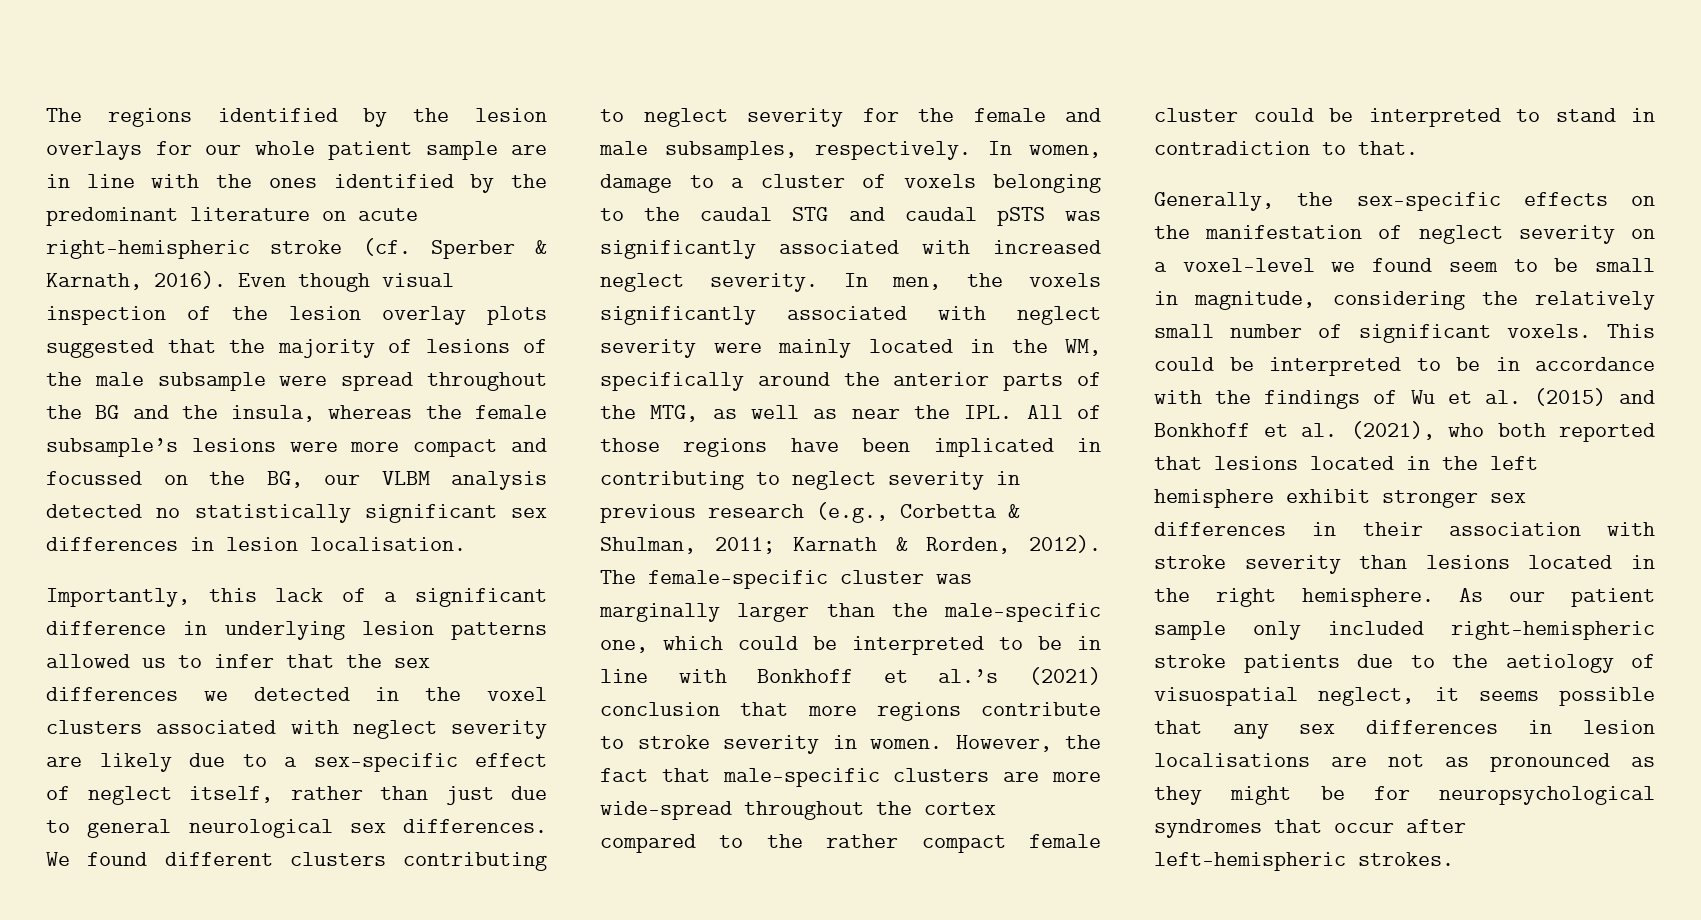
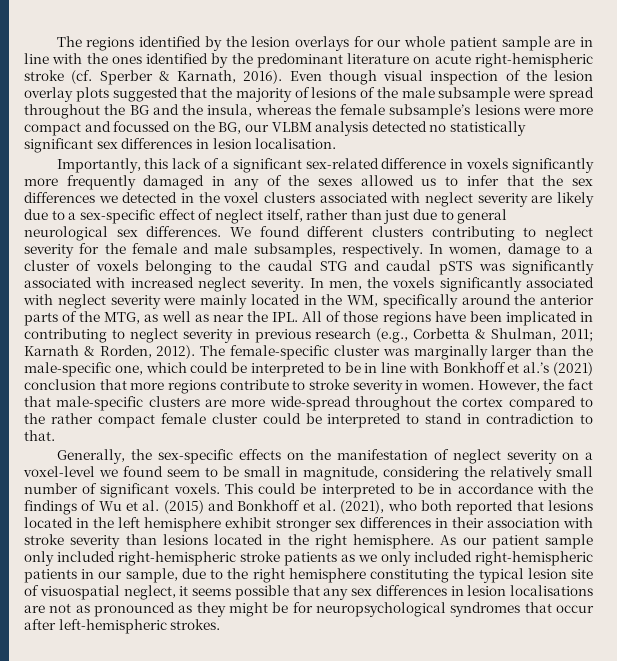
- Importantly, this lack of a significant difference in underlying lesion patterns allowed us to infer that the sex differences we detected in the voxel clusters associated with neglect severity are likely due to a sex-specific effect of neglect itself, rather than just due to general neurological sex differences.
+ Importantly, this lack of a significant sex-related difference in voxels significantly more frequently damaged in any of the sexes allowed us to infer that the sex differences we detected in the voxel clusters associated with neglect severity are likely due to a sex-specific effect of neglect itself, rather than just due to general neurological sex differences.
- As our patient sample only included right-hemispheric stroke patients due to the aetiology of visuospatial neglect, it seems possible that any sex differences in lesion localisations are not as pronounced as they might be for neuropsychological syndromes that occur after left-hemispheric strokes.
+ As our patient sample only included right-hemispheric stroke patients as we only included right-hemispheric patients in our sample, due to the right hemisphere constituting the typical lesion site of visuospatial neglect, it seems possible that any sex differences in lesion localisations are not as pronounced as they might be for neuropsychological syndromes that occur after left-hemispheric strokes.

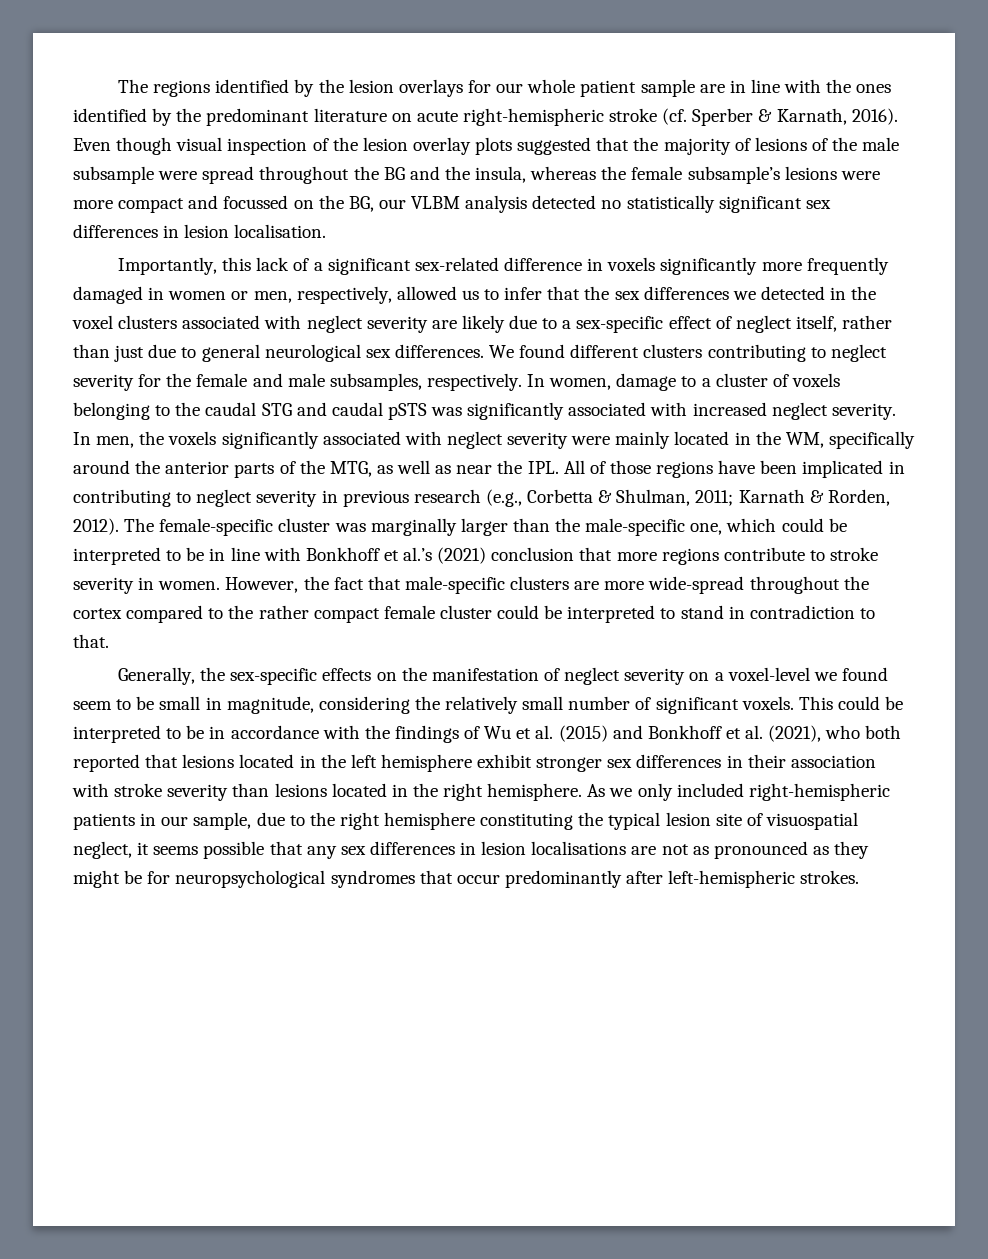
- Importantly, this lack of a significant sex-related difference in voxels significantly more frequently damaged in any of the sexes allowed us to infer that the sex differences we detected in the voxel clusters associated with neglect severity are likely due to a sex-specific effect of neglect itself, rather than just due to general neurological sex differences.
+ Importantly, this lack of a significant sex-related difference in voxels significantly more frequently damaged in women or men, respectively, allowed us to infer that the sex differences we detected in the voxel clusters associated with neglect severity are likely due to a sex-specific effect of neglect itself, rather than just due to general neurological sex differences.
- As our patient sample only included right-hemispheric stroke patients as we only included right-hemispheric patients in our sample, due to the right hemisphere constituting the typical lesion site of visuospatial neglect, it seems possible that any sex differences in lesion localisations are not as pronounced as they might be for neuropsychological syndromes that occur after left-hemispheric strokes.
+ As we only included right-hemispheric patients in our sample, due to the right hemisphere constituting the typical lesion site of visuospatial neglect, it seems possible that any sex differences in lesion localisations are not as pronounced as they might be for neuropsychological syndromes that occur predominantly after left-hemispheric strokes.

